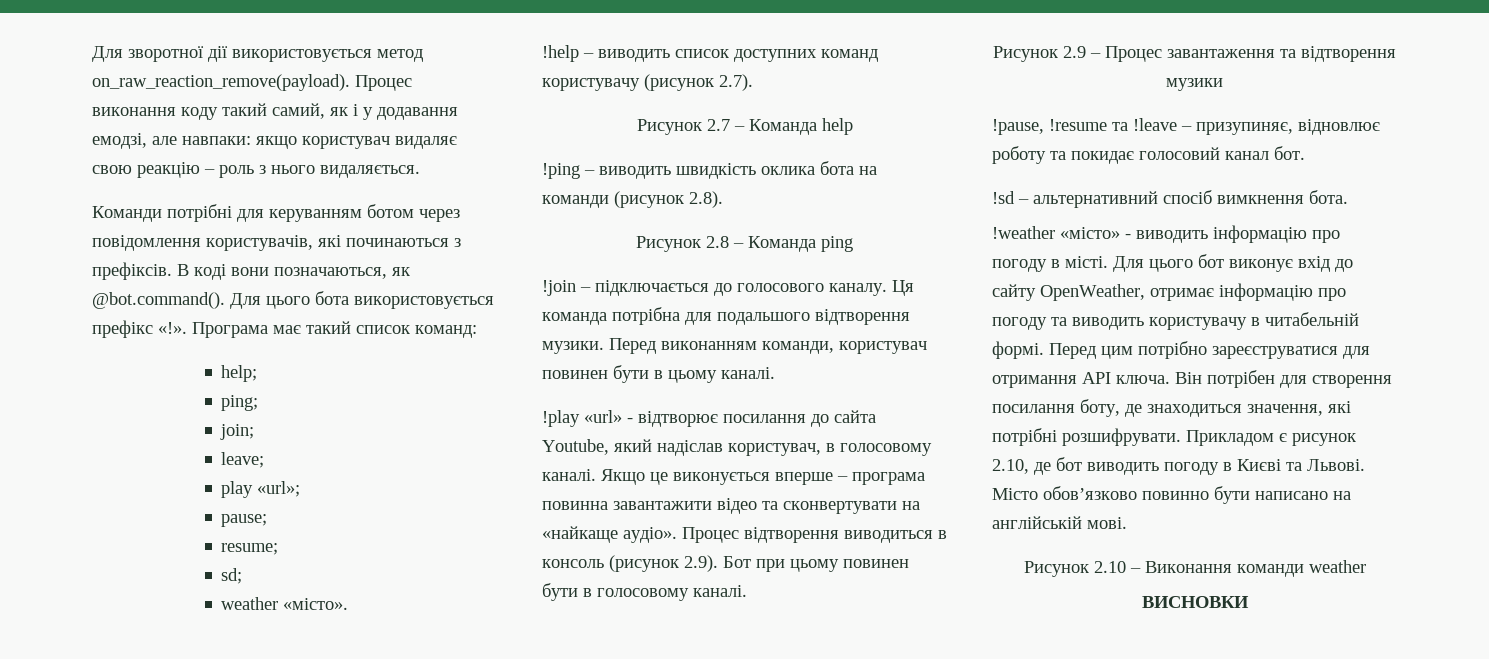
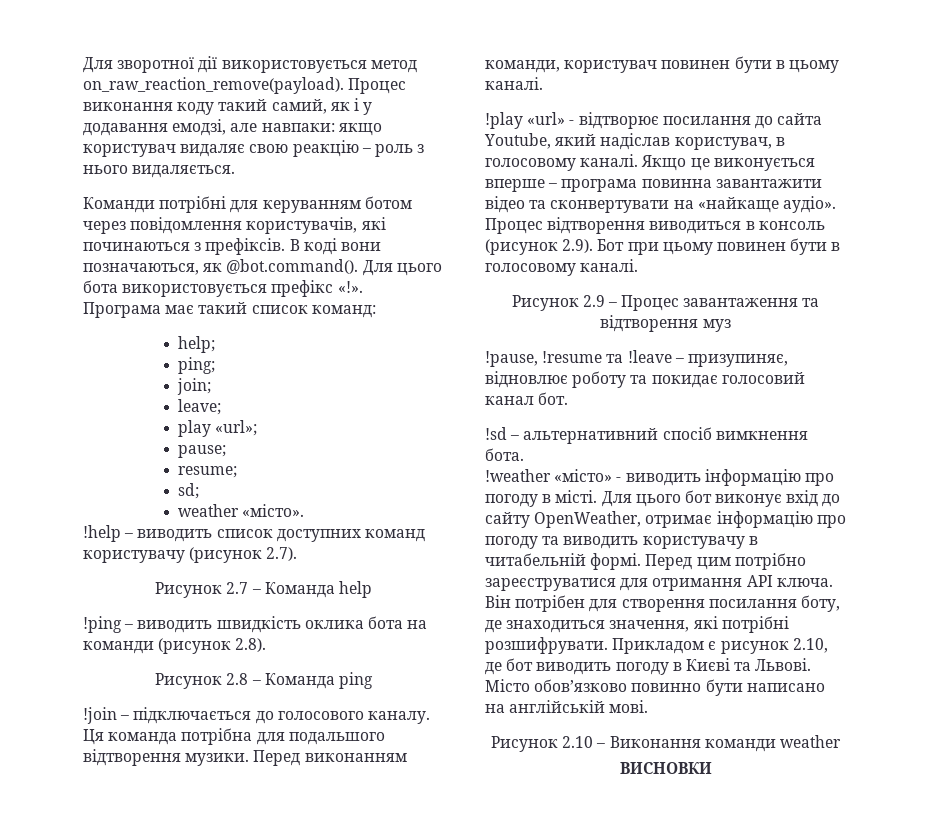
- Рисунок 2.9 – Процес завантаження та відтворення музики
+ Рисунок 2.9 – Процес завантаження та відтворення муз

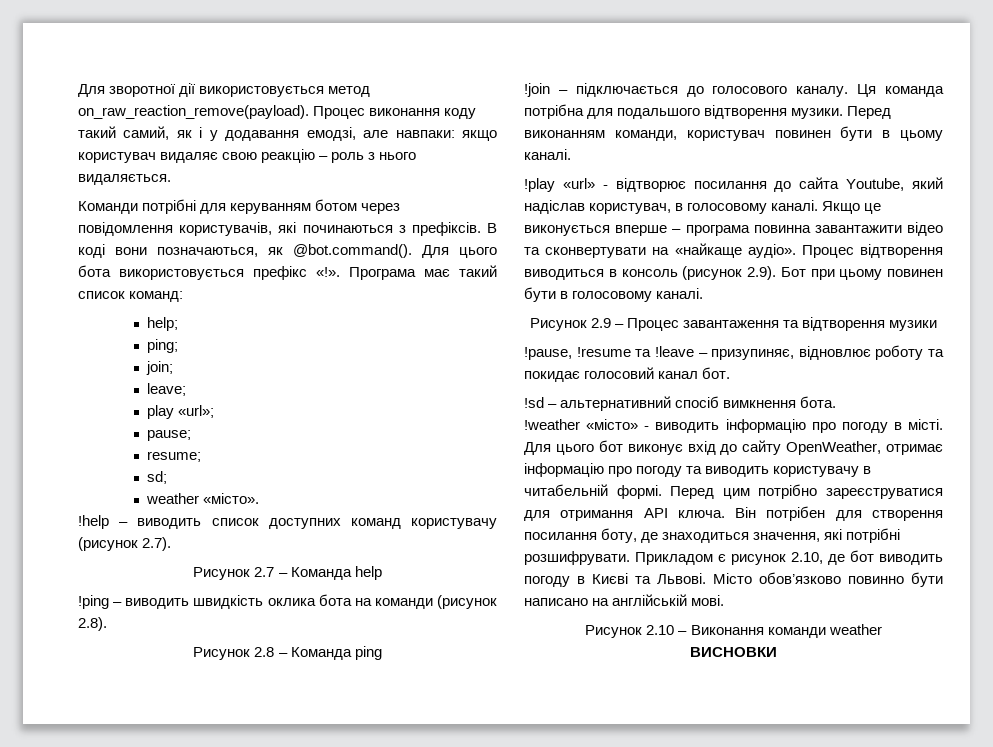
- Рисунок 2.9 – Процес завантаження та відтворення муз
+ Рисунок 2.9 – Процес завантаження та відтворення музики

